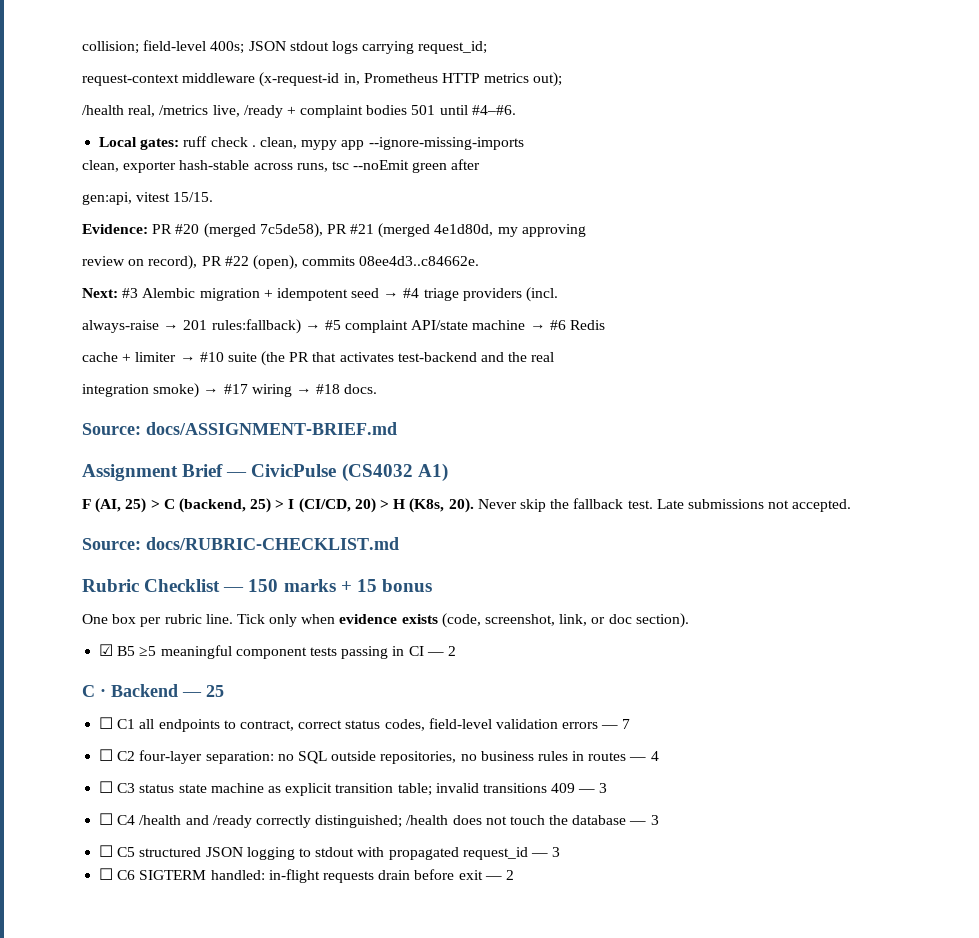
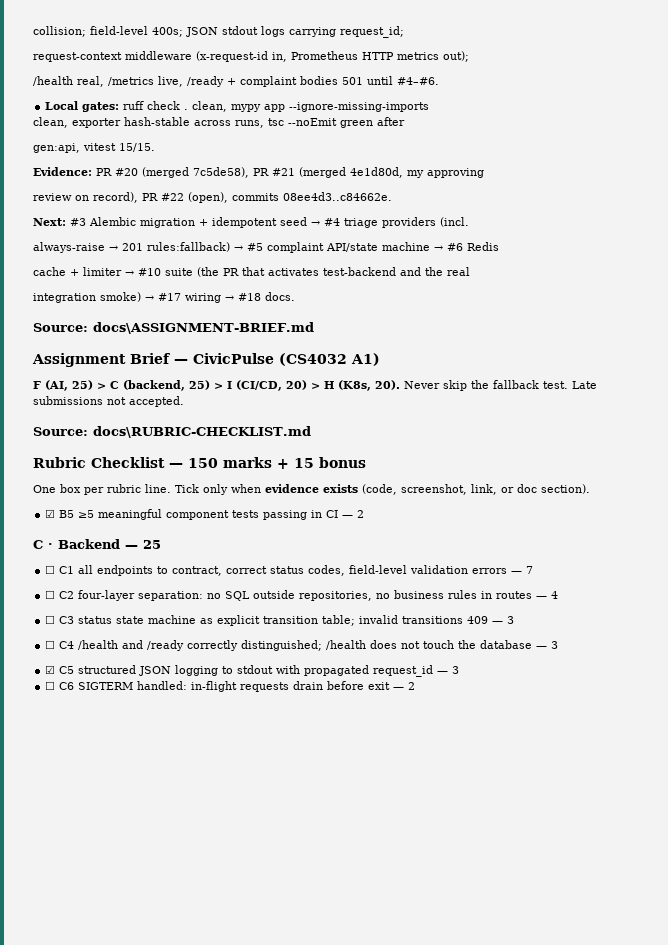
- Source: docs/ASSIGNMENT-BRIEF.md
+ Source: docs\ASSIGNMENT-BRIEF.md
- Source: docs/RUBRIC-CHECKLIST.md
+ Source: docs\RUBRIC-CHECKLIST.md
- ☐ C5 structured JSON logging to stdout with propagated request_id — 3
+ ☑ C5 structured JSON logging to stdout with propagated request_id — 3

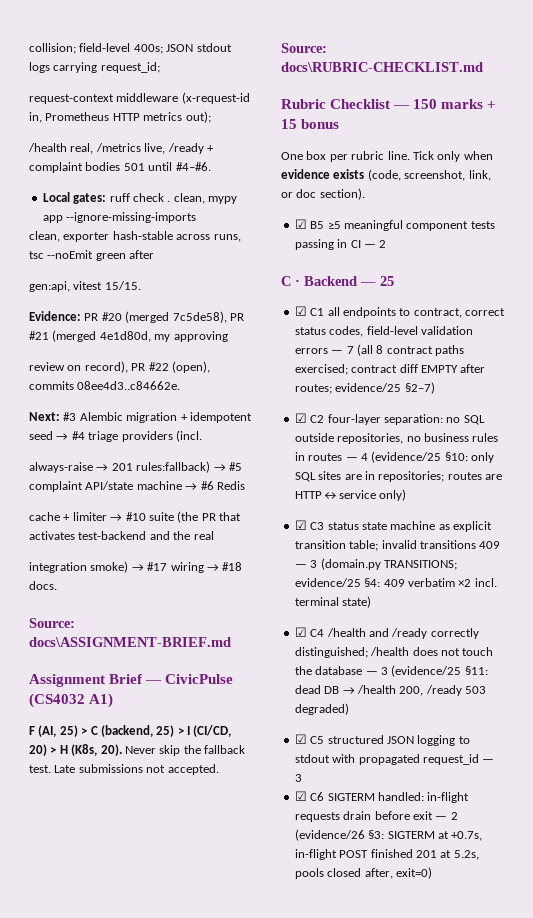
- ☐ C1 all endpoints to contract, correct status codes, field-level validation errors — 7
- ☐ C2 four-layer separation: no SQL outside repositories, no business rules in routes — 4
- ☐ C3 status state machine as explicit transition table; invalid transitions 409 — 3
- ☐ C4 /health and /ready correctly distinguished; /health does not touch the database — 3
+ ☑ C1 all endpoints to contract, correct status codes, field-level validation errors — 7 (all 8 contract paths exercised; contract diff EMPTY after routes; evidence/25 §2–7)
+ ☑ C2 four-layer separation: no SQL outside repositories, no business rules in routes — 4 (evidence/25 §10: only SQL sites are in repositories; routes are HTTP↔service only)
+ ☑ C3 status state machine as explicit transition table; invalid transitions 409 — 3 (domain.py TRANSITIONS; evidence/25 §4: 409 verbatim ×2 incl. terminal state)
+ ☑ C4 /health and /ready correctly distinguished; /health does not touch the database — 3 (evidence/25 §11: dead DB → /health 200, /ready 503 degraded)
- ☐ C6 SIGTERM handled: in-flight requests drain before exit — 2
+ ☑ C6 SIGTERM handled: in-flight requests drain before exit — 2 (evidence/26 §3: SIGTERM at +0.7s, in-flight POST finished 201 at 5.2s, pools closed after, exit=0)

